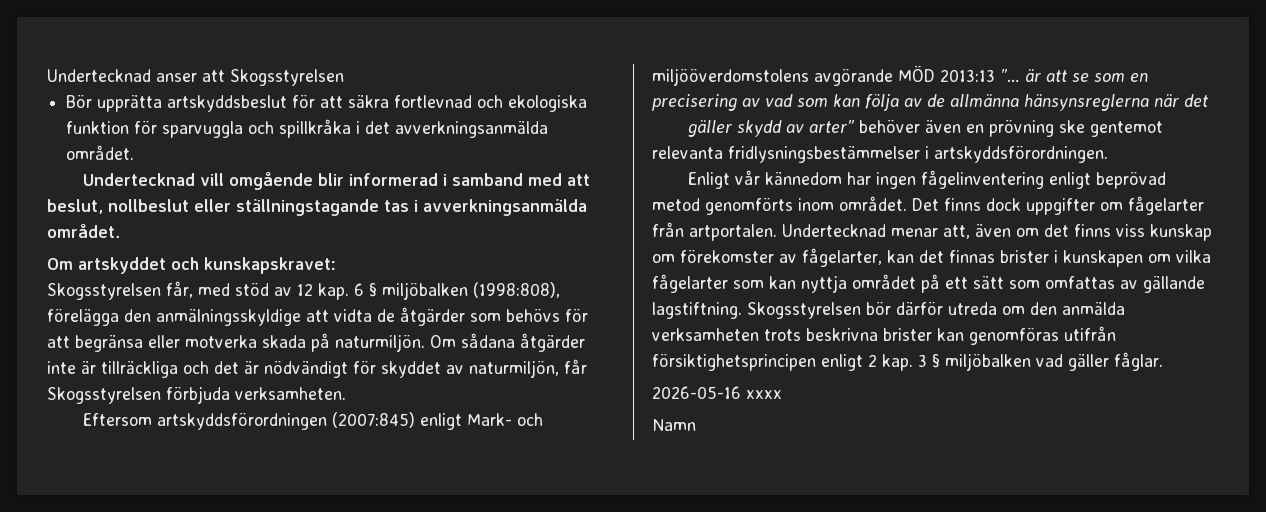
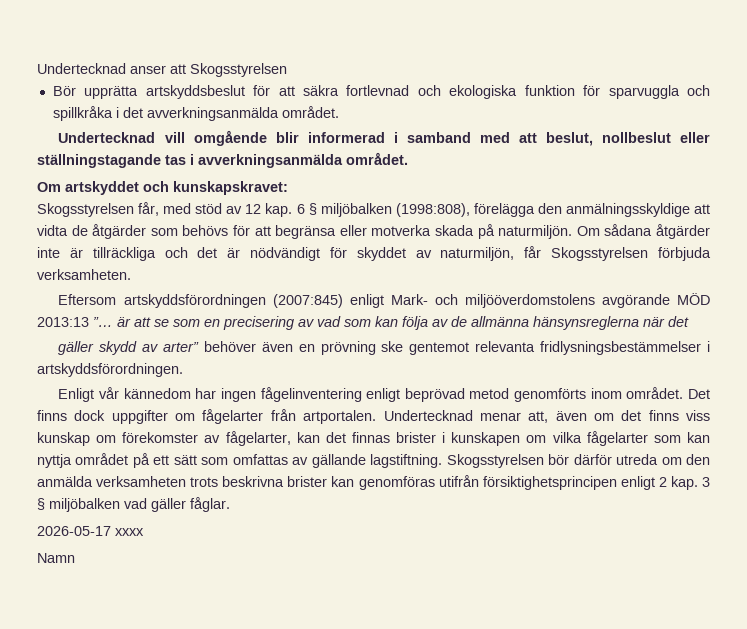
- 2026-05-16 xxxx
+ 2026-05-17 xxxx

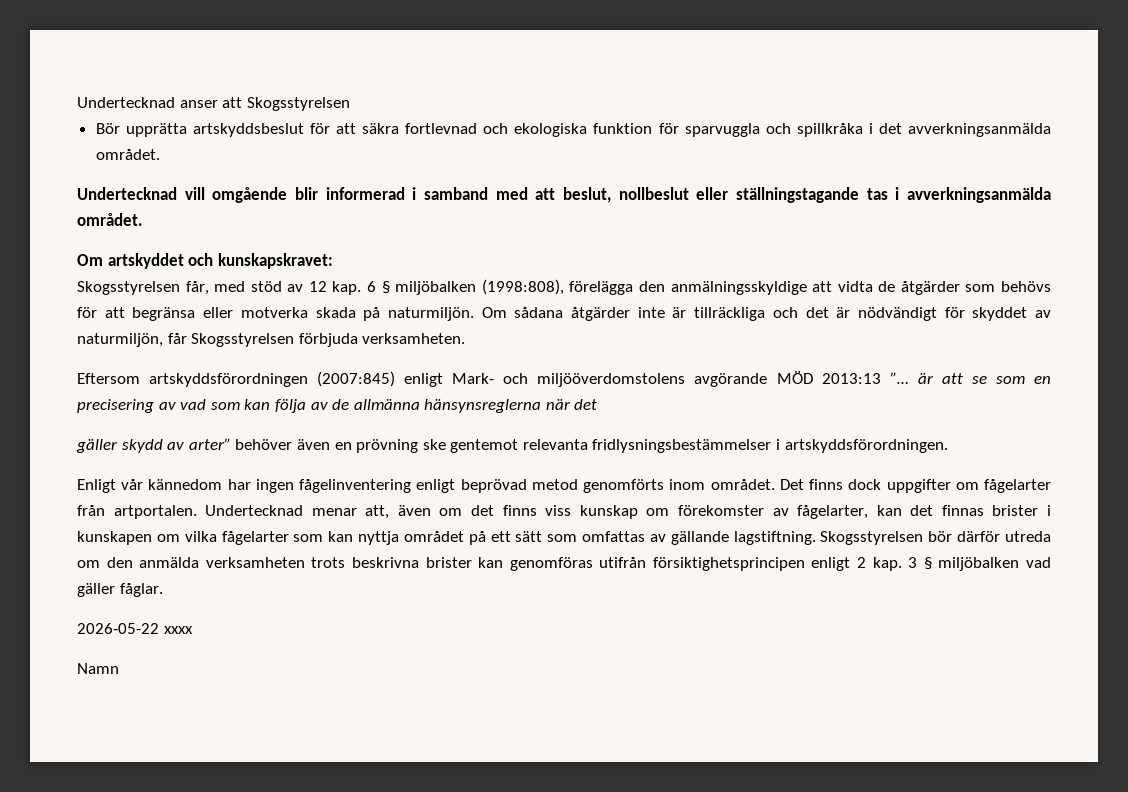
- 2026-05-17 xxxx
+ 2026-05-22 xxxx

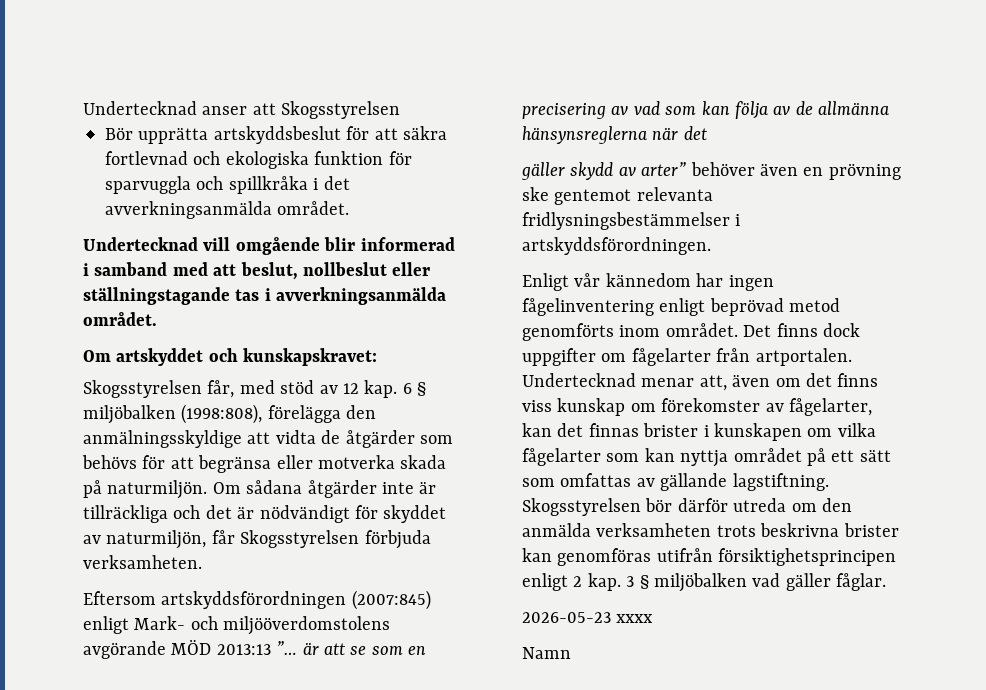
- 2026-05-22 xxxx
+ 2026-05-23 xxxx

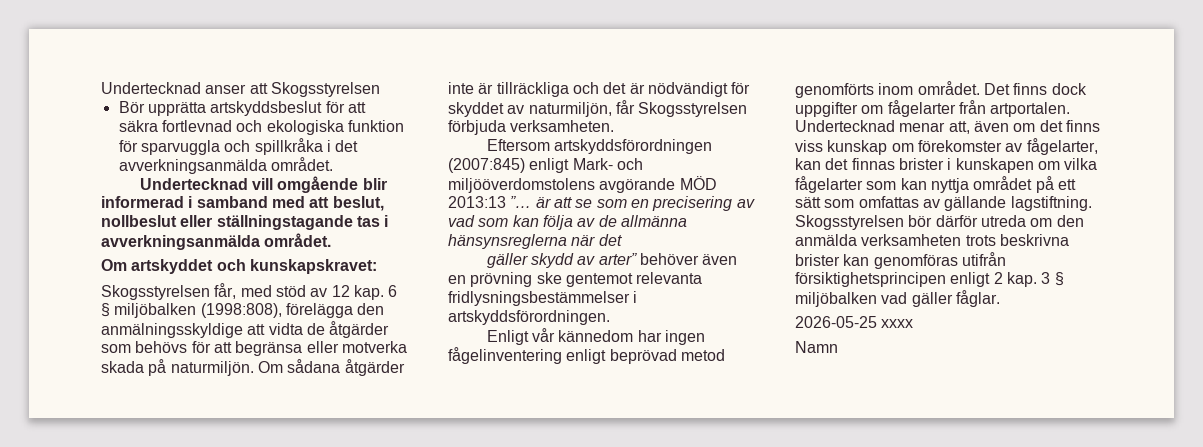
- 2026-05-23 xxxx
+ 2026-05-25 xxxx

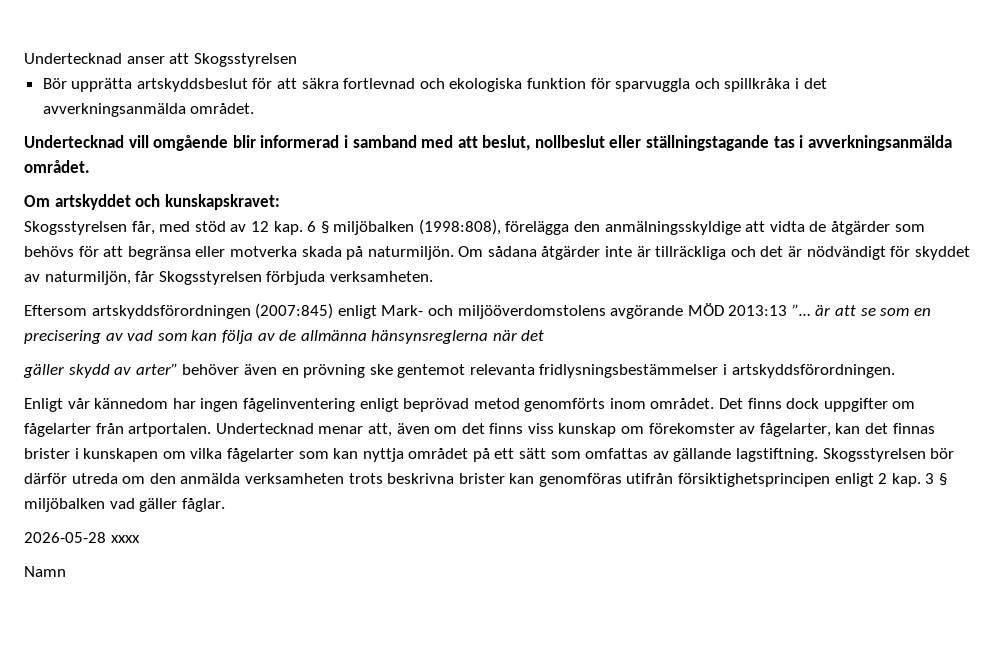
- 2026-05-25 xxxx
+ 2026-05-28 xxxx

